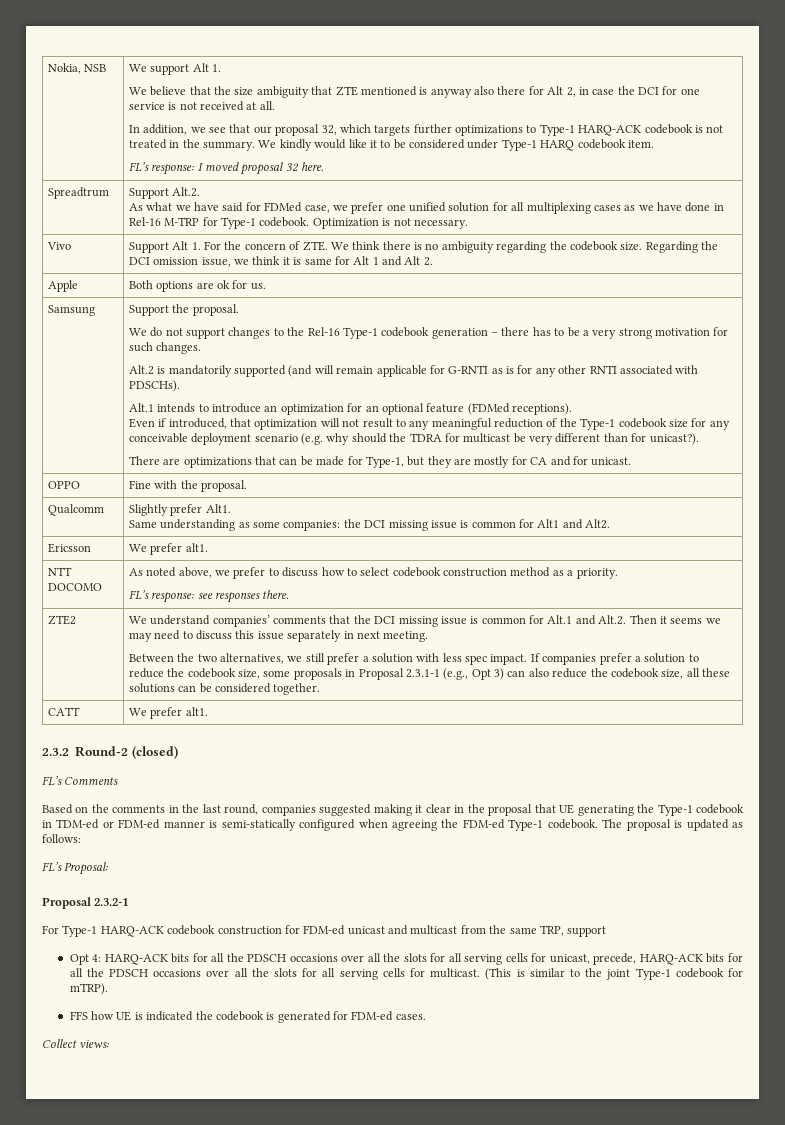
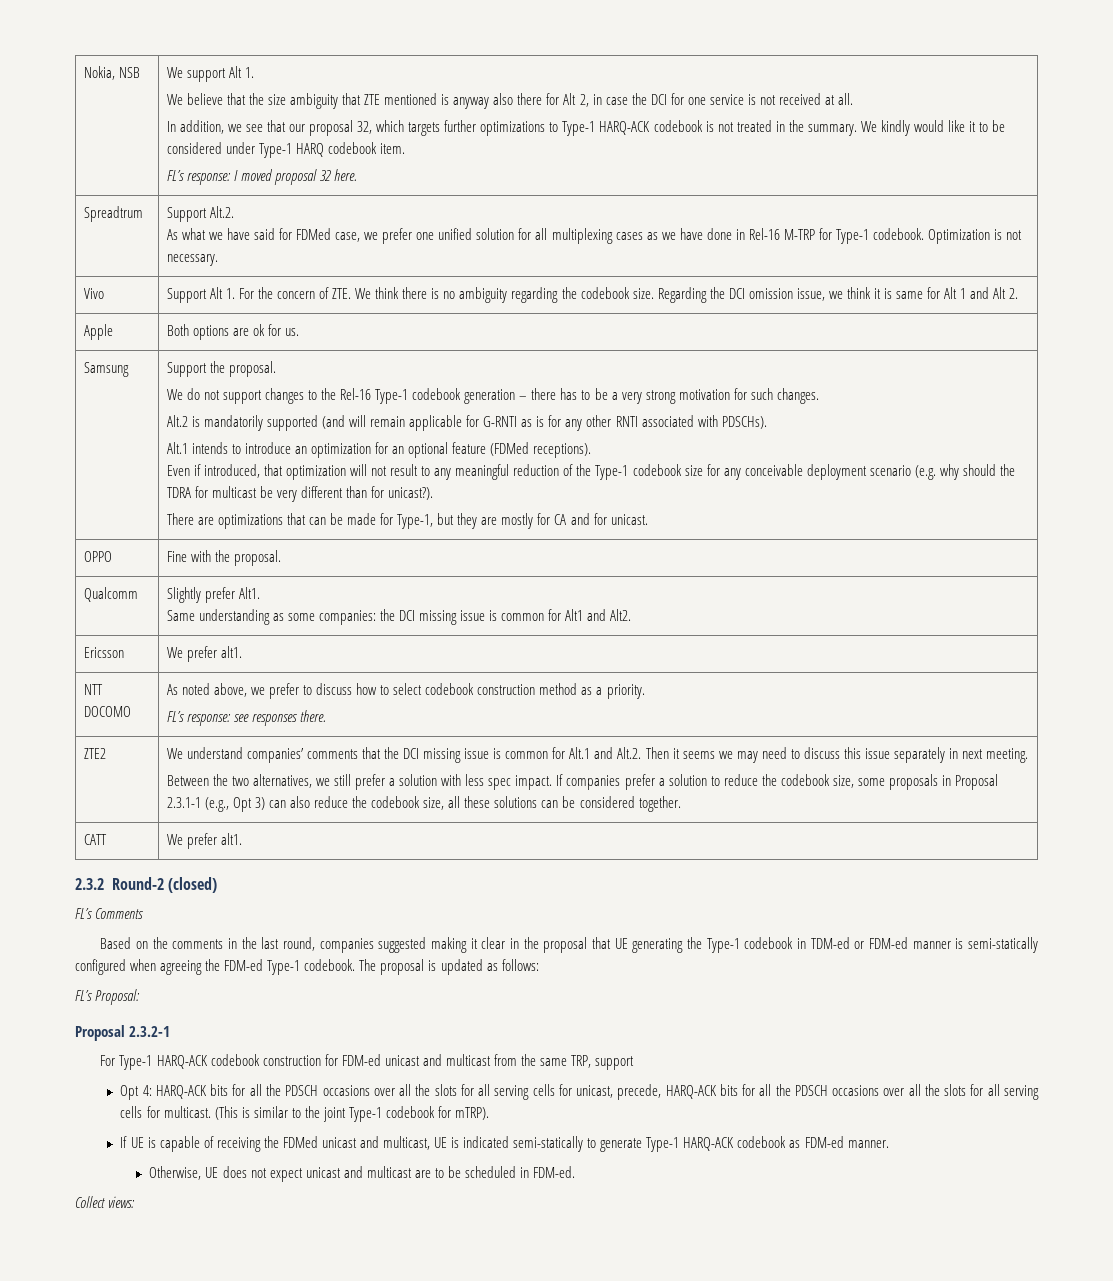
- FFS how UE is indicated the codebook is generated for FDM-ed cases.
+ If UE is capable of receiving the FDMed unicast and multicast, UE is indicated semi-statically to generate Type-1 HARQ-ACK codebook as FDM-ed manner.
+ Otherwise, UE does not expect unicast and multicast are to be scheduled in FDM-ed.

